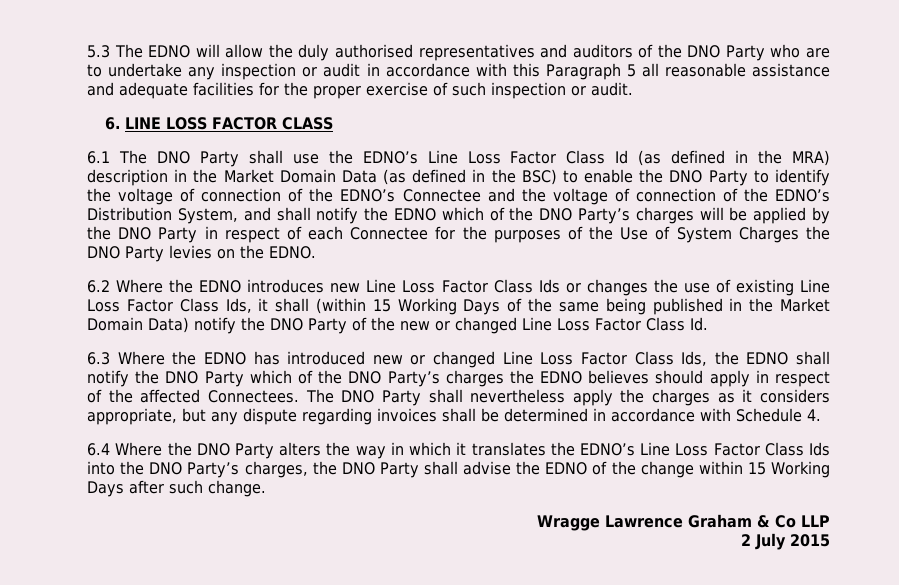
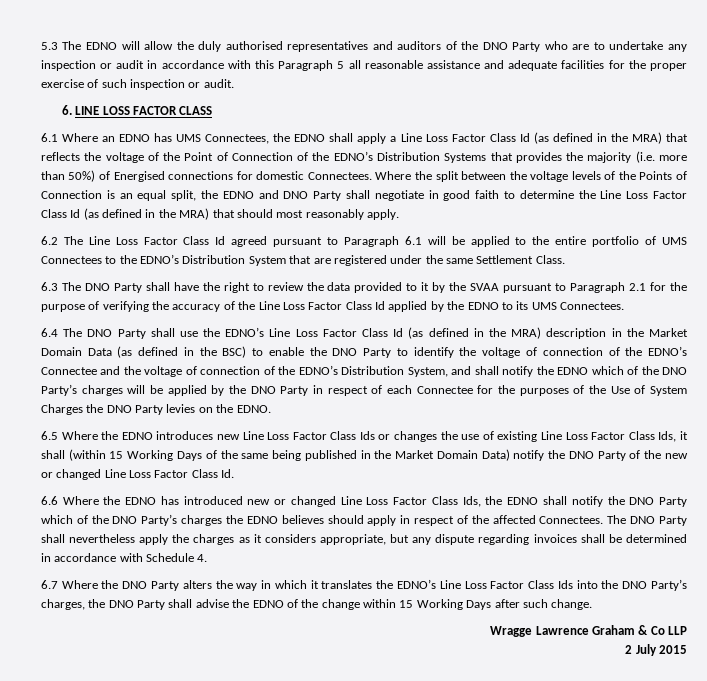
- 6.1 The DNO Party shall use the EDNO’s Line Loss Factor Class Id (as defined in the MRA) description in the Market Domain Data (as defined in the BSC) to enable the DNO Party to identify the voltage of connection of the EDNO’s Connectee and the voltage of connection of the EDNO’s Distribution System, and shall notify the EDNO which of the DNO Party’s charges will be applied by the DNO Party in respect of each Connectee for the purposes of the Use of System Charges the DNO Party levies on the EDNO.
+ 6.1 Where an EDNO has UMS Connectees, the EDNO shall apply a Line Loss Factor Class Id (as defined in the MRA) that reflects the voltage of the Point of Connection of the EDNO’s Distribution Systems that provides the majority (i.e. more than 50%) of Energised connections for domestic Connectees. Where the split between the voltage levels of the Points of Connection is an equal split, the EDNO and DNO Party shall negotiate in good faith to determine the Line Loss Factor Class Id (as defined in the MRA) that should most reasonably apply.
+ 6.2 The Line Loss Factor Class Id agreed pursuant to Paragraph 6.1 will be applied to the entire portfolio of UMS Connectees to the EDNO’s Distribution System that are registered under the same Settlement Class.
+ 6.3 The DNO Party shall have the right to review the data provided to it by the SVAA pursuant to Paragraph 2.1 for the purpose of verifying the accuracy of the Line Loss Factor Class Id applied by the EDNO to its UMS Connectees.
+ 6.4 The DNO Party shall use the EDNO’s Line Loss Factor Class Id (as defined in the MRA) description in the Market Domain Data (as defined in the BSC) to enable the DNO Party to identify the voltage of connection of the EDNO’s Connectee and the voltage of connection of the EDNO’s Distribution System, and shall notify the EDNO which of the DNO Party’s charges will be applied by the DNO Party in respect of each Connectee for the purposes of the Use of System Charges the DNO Party levies on the EDNO.
- 6.2 Where the EDNO introduces new Line Loss Factor Class Ids or changes the use of existing Line Loss Factor Class Ids, it shall (within 15 Working Days of the same being published in the Market Domain Data) notify the DNO Party of the new or changed Line Loss Factor Class Id.
+ 6.5 Where the EDNO introduces new Line Loss Factor Class Ids or changes the use of existing Line Loss Factor Class Ids, it shall (within 15 Working Days of the same being published in the Market Domain Data) notify the DNO Party of the new or changed Line Loss Factor Class Id.
- 6.3 Where the EDNO has introduced new or changed Line Loss Factor Class Ids, the EDNO shall notify the DNO Party which of the DNO Party’s charges the EDNO believes should apply in respect of the affected Connectees.
+ 6.6 Where the EDNO has introduced new or changed Line Loss Factor Class Ids, the EDNO shall notify the DNO Party which of the DNO Party’s charges the EDNO believes should apply in respect of the affected Connectees.
- 6.4 Where the DNO Party alters the way in which it translates the EDNO’s Line Loss Factor Class Ids into the DNO Party’s charges, the DNO Party shall advise the EDNO of the change within 15 Working Days after such change.
+ 6.7 Where the DNO Party alters the way in which it translates the EDNO’s Line Loss Factor Class Ids into the DNO Party’s charges, the DNO Party shall advise the EDNO of the change within 15 Working Days after such change.

